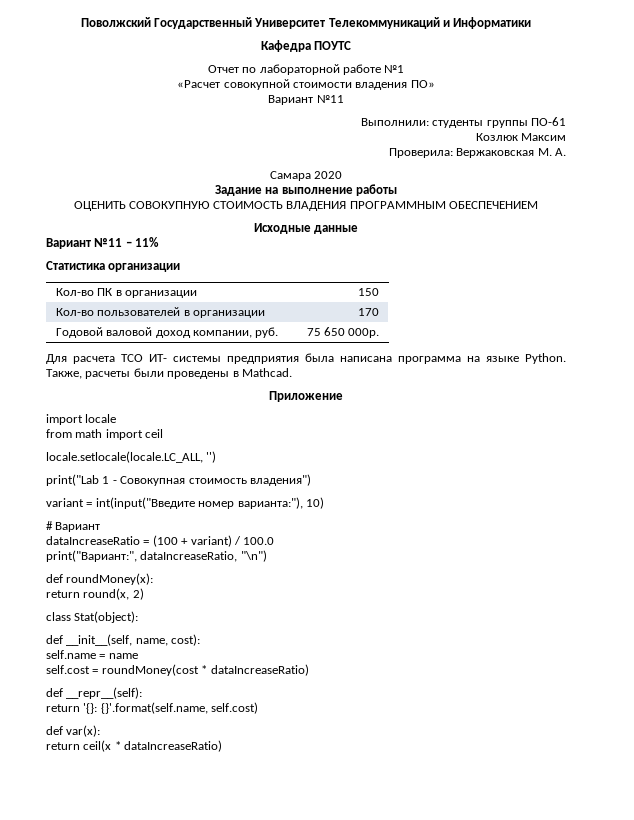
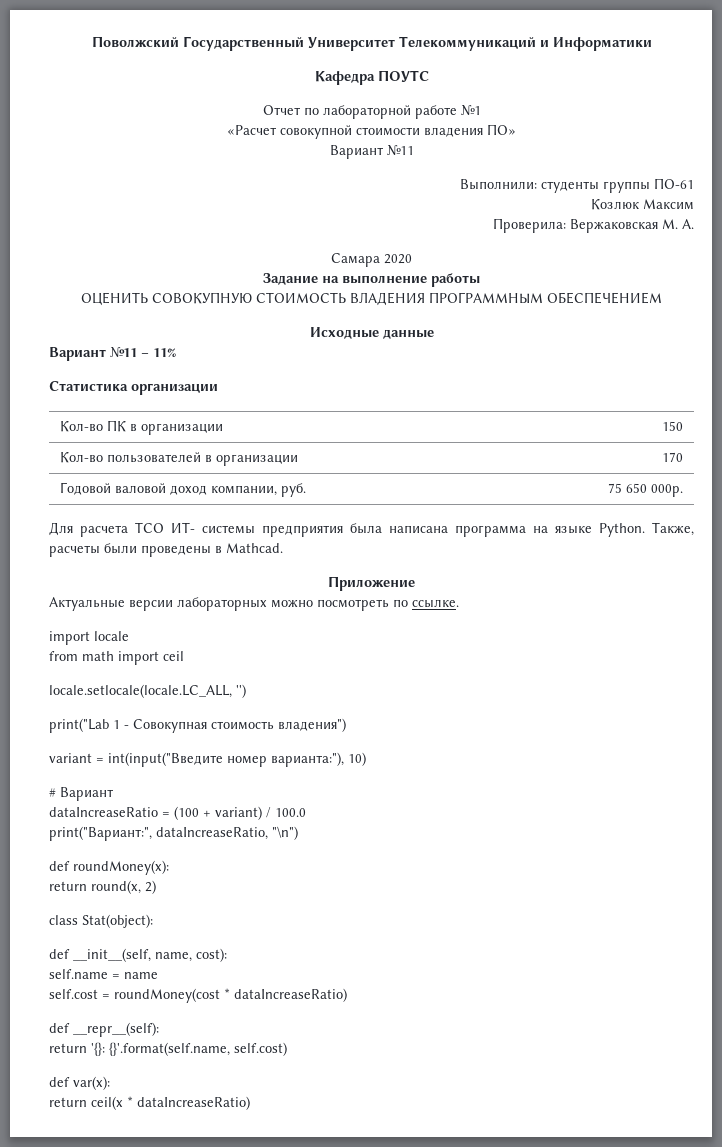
+ Актуальные версии лабораторных можно посмотреть по ссылке.

